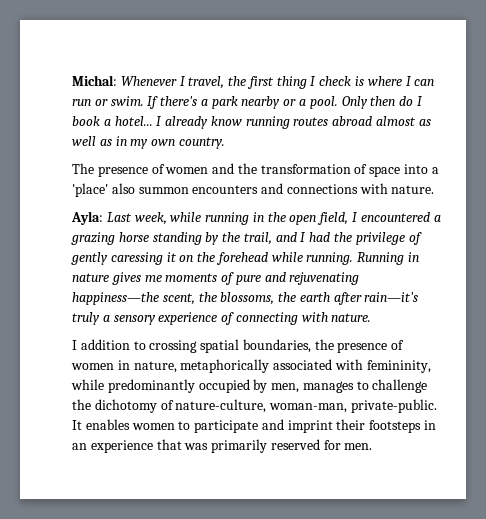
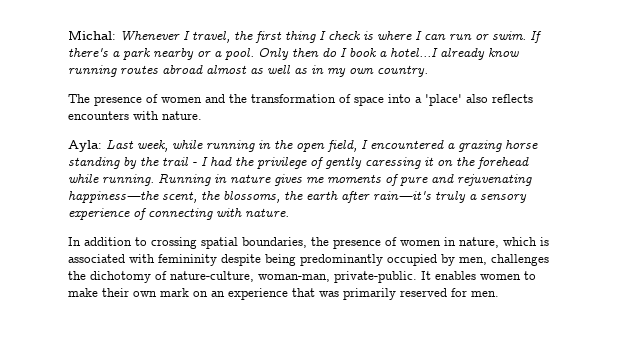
- Only then do I book a hotel... I already know running routes abroad almost as well as in my own country.
+ Only then do I book a hotel...I already know running routes abroad almost as well as in my own country.
- The presence of women and the transformation of space into a 'place' also summon encounters and connections with nature.
+ The presence of women and the transformation of space into a 'place' also reflects encounters with nature.
- Ayla: Last week, while running in the open field, I encountered a grazing horse standing by the trail, and I had the privilege of gently caressing it on the forehead while running.
+ Ayla: Last week, while running in the open field, I encountered a grazing horse standing by the trail - I had the privilege of gently caressing it on the forehead while running.
- I addition to crossing spatial boundaries, the presence of women in nature, metaphorically associated with femininity, while predominantly occupied by men, manages to challenge the dichotomy of nature-culture, woman-man, private-public.
+ In addition to crossing spatial boundaries, the presence of women in nature, which is associated with femininity despite being predominantly occupied by men, challenges the dichotomy of nature-culture, woman-man, private-public.
- It enables women to participate and imprint their footsteps in an experience that was primarily reserved for men.
+ It enables women to make their own mark on an experience that was primarily reserved for men.

